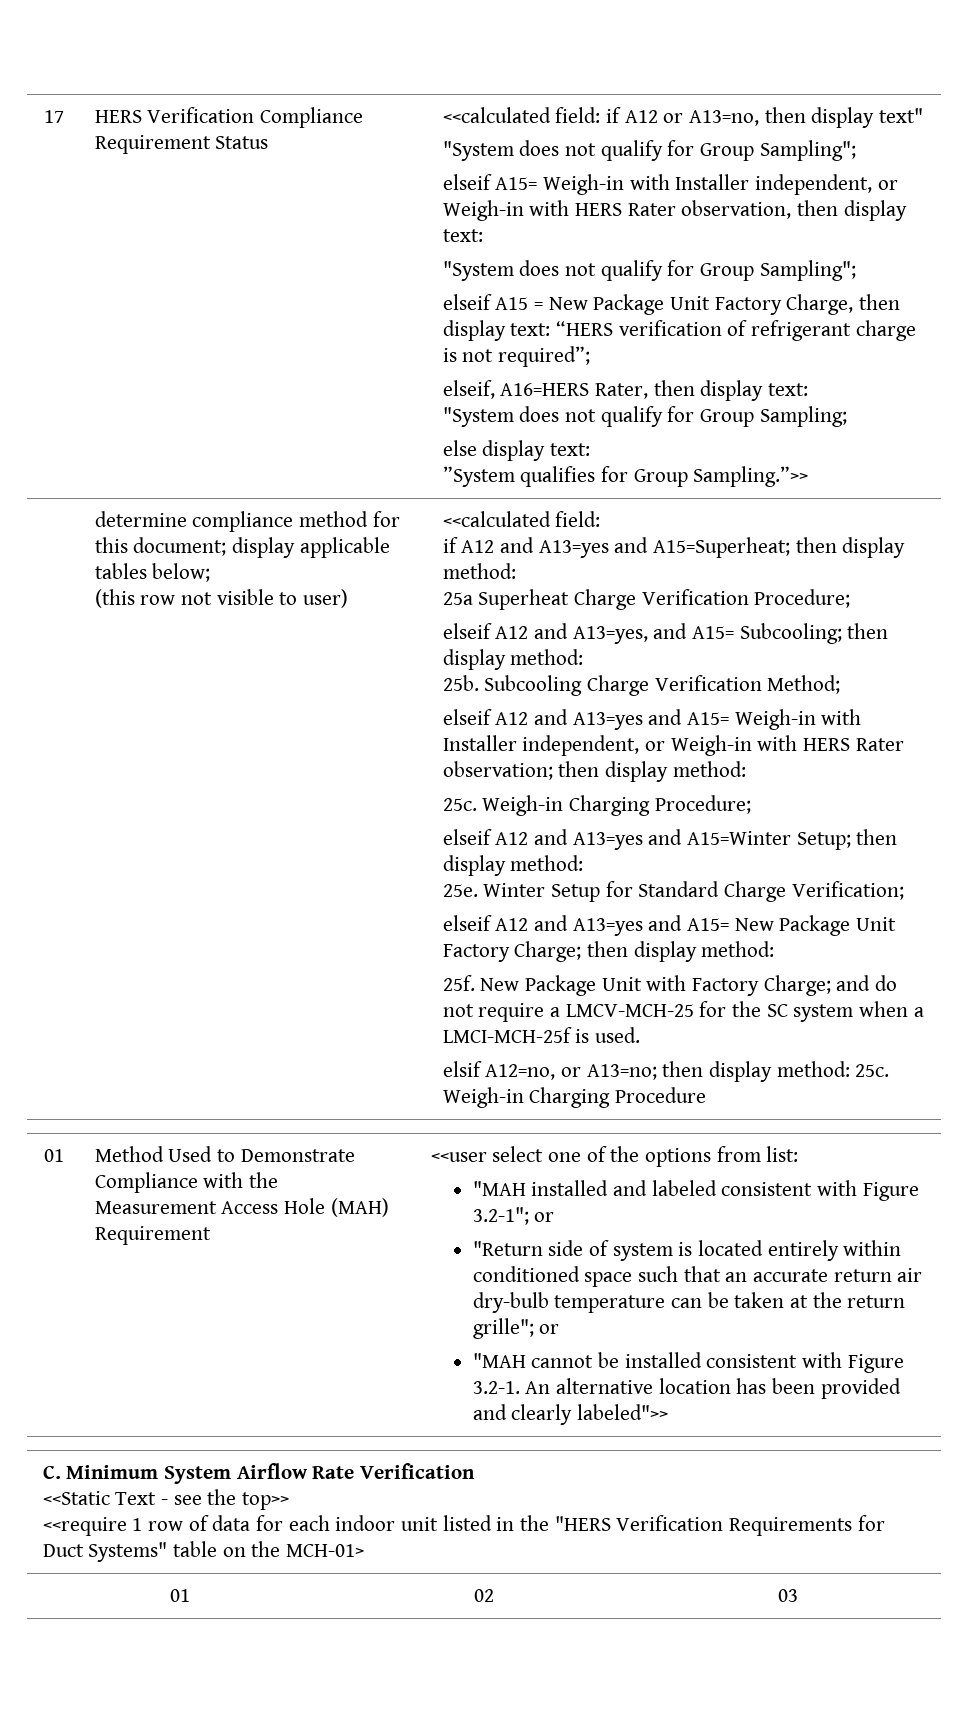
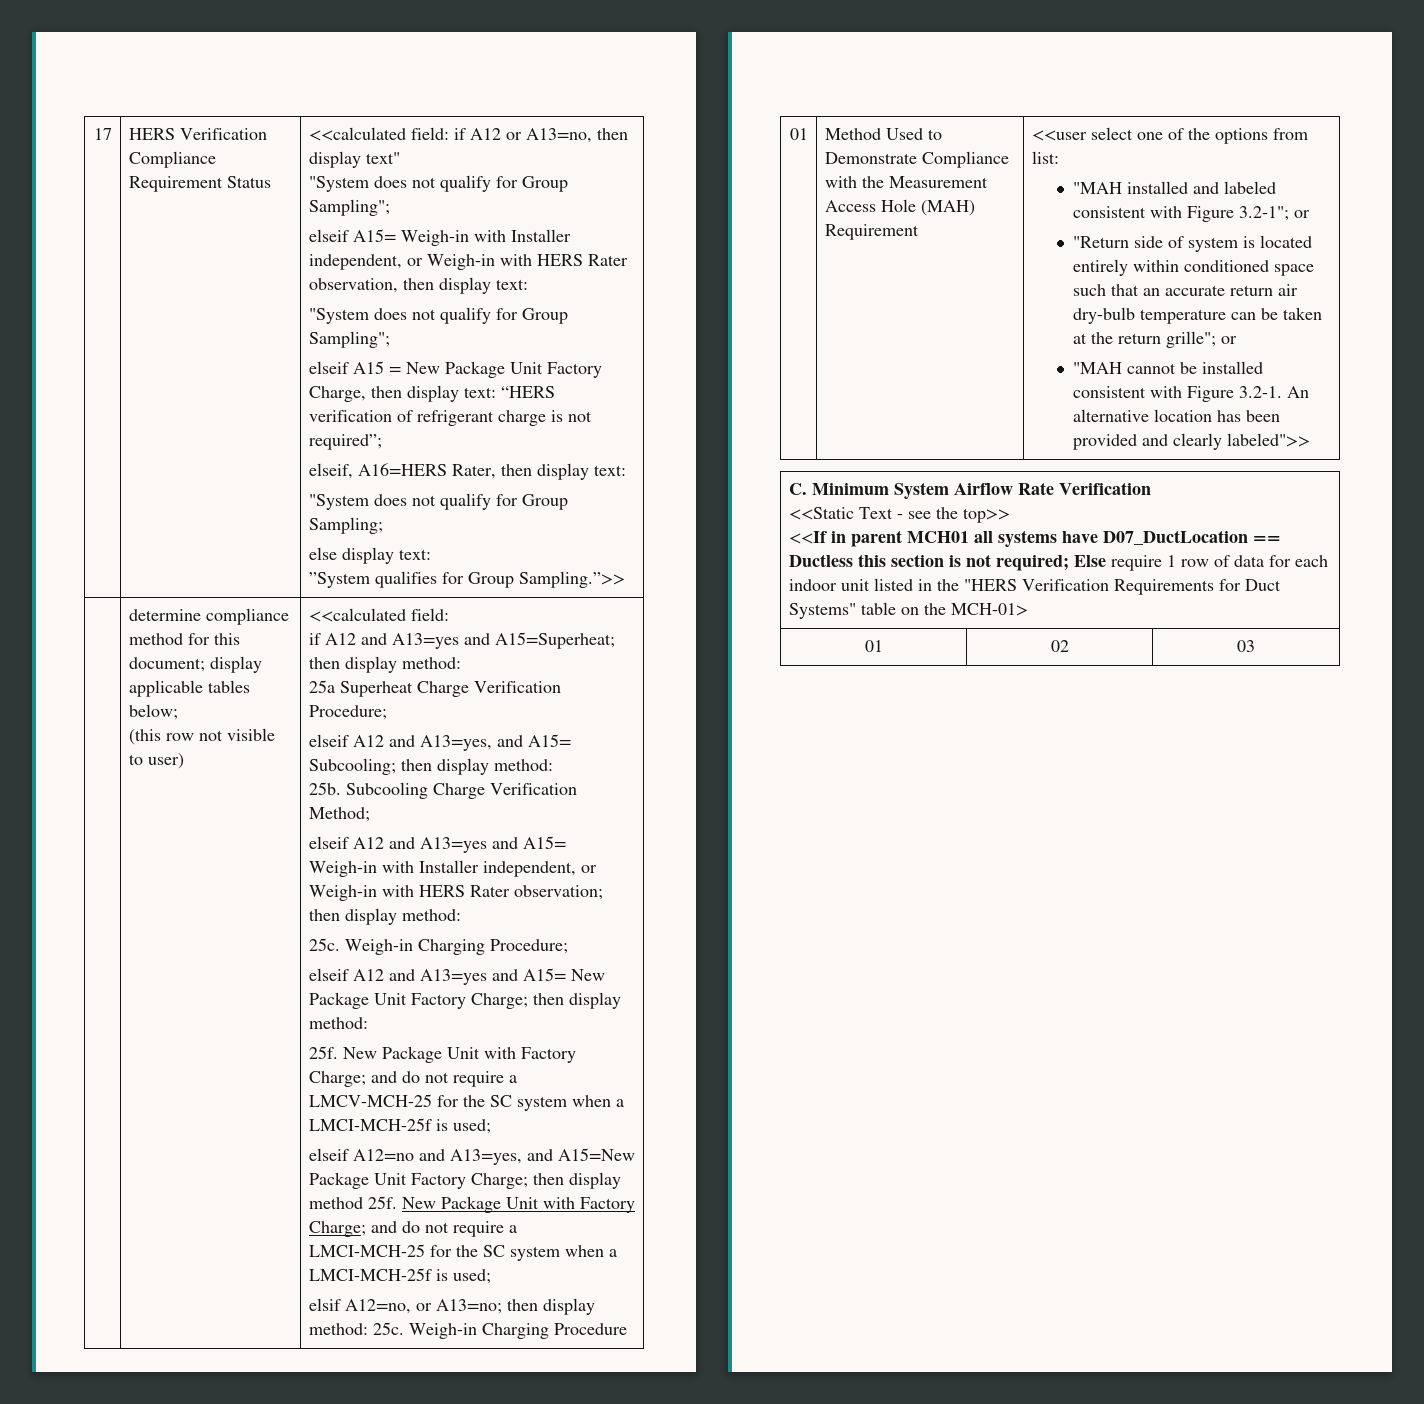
- elseif A12 and A13=yes and A15=Winter Setup; then display method:
- 25e. Winter Setup for Standard Charge Verification;
- New Package Unit with Factory Charge; and do not require a LMCV-MCH-25 for the SC system when a LMCI-MCH-25f is used.
+ New Package Unit with Factory Charge; and do not require a LMCV-MCH-25 for the SC system when a LMCI-MCH-25f is used;
+ elseif A12=no and A13=yes, and A15=New Package Unit Factory Charge; then display method 25f. New Package Unit with Factory Charge; and do not require a LMCI-MCH-25 for the SC system when a LMCI-MCH-25f is used;
- <<require 1 row of data for each indoor unit listed in the "HERS Verification Requirements for Duct Systems" table on the MCH-01>
+ <<If in parent MCH01 all systems have D07_DuctLocation == Ductless this section is not required; Else require 1 row of data for each indoor unit listed in the "HERS Verification Requirements for Duct Systems" table on the MCH-01>

